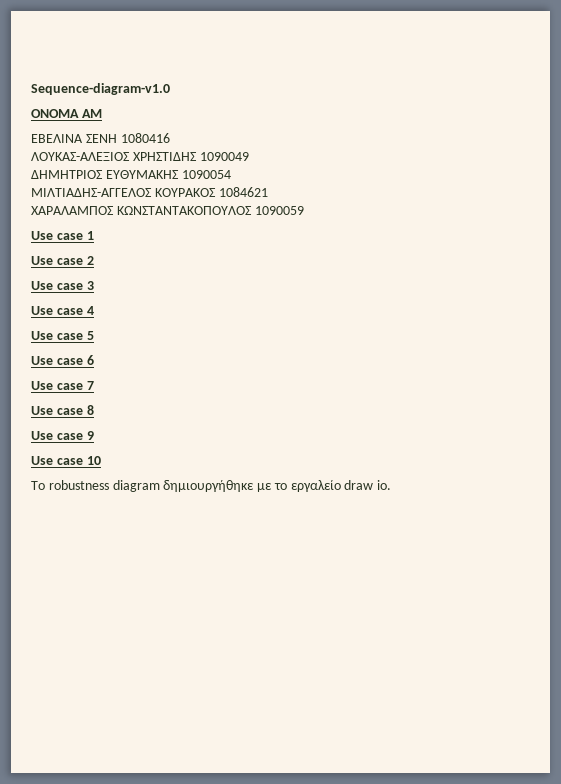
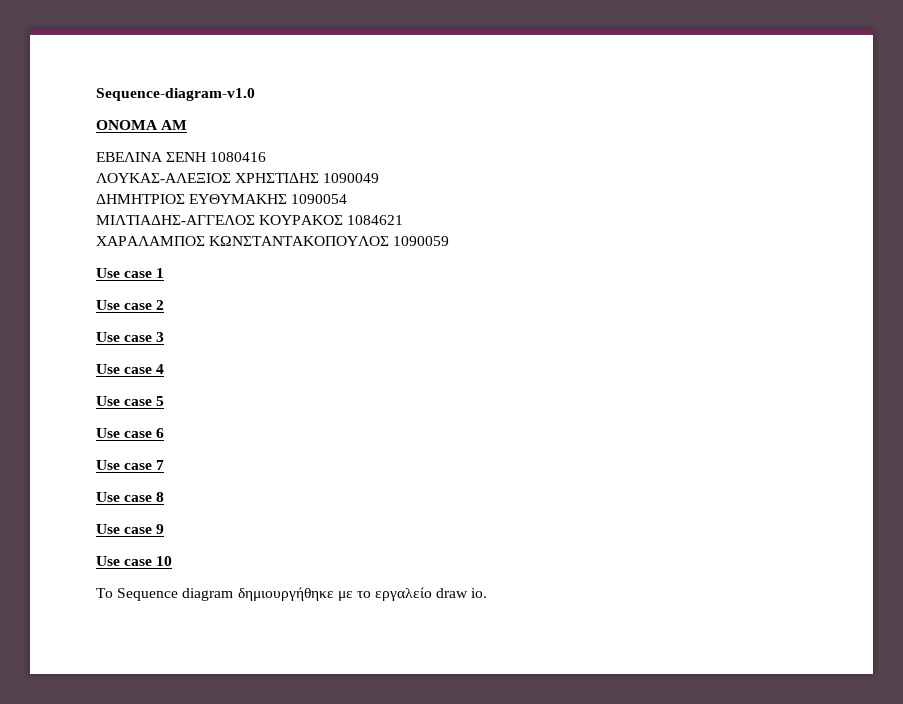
- Το robustness diagram δημιουργήθηκε με το εργαλείο draw io.
+ Το Sequence diagram δημιουργήθηκε με το εργαλείο draw io.

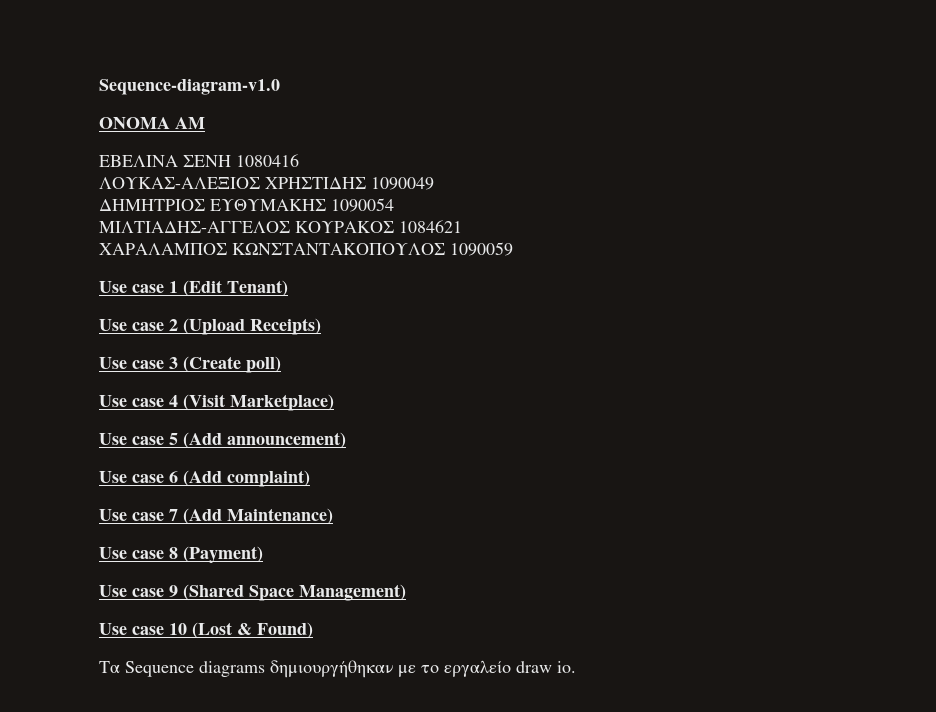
- Use case 1
+ Use case 1 (Edit Tenant)
- Use case 2
+ Use case 2 (Upload Receipts)
- Use case 3
+ Use case 3 (Create poll)
- Use case 4
+ Use case 4 (Visit Marketplace)
- Use case 5
+ Use case 5 (Add announcement)
- Use case 6
+ Use case 6 (Add complaint)
- Use case 7
+ Use case 7 (Add Maintenance)
- Use case 8
+ Use case 8 (Payment)
- Use case 9
+ Use case 9 (Shared Space Management)
- Use case 10
- Το Sequence diagram δημιουργήθηκε με το εργαλείο draw io.
+ Use case 10 (Lost & Found)
+ Τα Sequence diagrams δημιουργήθηκαν με το εργαλείο draw io.

